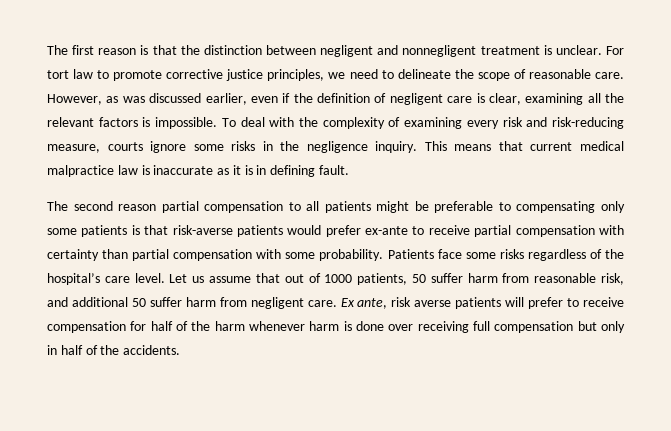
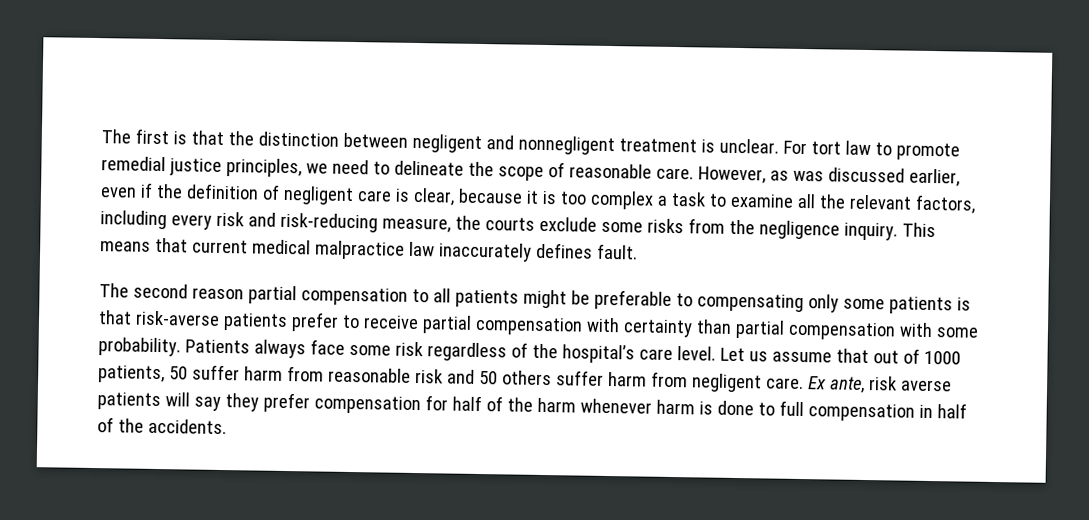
- The first reason is that the distinction between negligent and nonnegligent treatment is unclear.
+ The first is that the distinction between negligent and nonnegligent treatment is unclear.
- For tort law to promote corrective justice principles, we need to delineate the scope of reasonable care.
+ For tort law to promote remedial justice principles, we need to delineate the scope of reasonable care.
- However, as was discussed earlier, even if the definition of negligent care is clear, examining all the relevant factors is impossible. To deal with the complexity of examining every risk and risk-reducing measure, courts ignore some risks in the negligence inquiry.
+ However, as was discussed earlier, even if the definition of negligent care is clear, because it is too complex a task to examine all the relevant factors, including every risk and risk-reducing measure, the courts exclude some risks from the negligence inquiry.
- This means that current medical malpractice law is inaccurate as it is in defining fault.
+ This means that current medical malpractice law inaccurately defines fault.
- The second reason partial compensation to all patients might be preferable to compensating only some patients is that risk-averse patients would prefer ex-ante to receive partial compensation with certainty than partial compensation with some probability.
+ The second reason partial compensation to all patients might be preferable to compensating only some patients is that risk-averse patients prefer to receive partial compensation with certainty than partial compensation with some probability.
- Patients face some risks regardless of the hospital’s care level.
+ Patients always face some risk regardless of the hospital’s care level.
- Let us assume that out of 1000 patients, 50 suffer harm from reasonable risk, and additional 50 suffer harm from negligent care.
+ Let us assume that out of 1000 patients, 50 suffer harm from reasonable risk and 50 others suffer harm from negligent care.
- Ex ante, risk averse patients will prefer to receive compensation for half of the harm whenever harm is done over receiving full compensation but only in half of the accidents.
+ Ex ante, risk averse patients will say they prefer compensation for half of the harm whenever harm is done to full compensation in half of the accidents.

